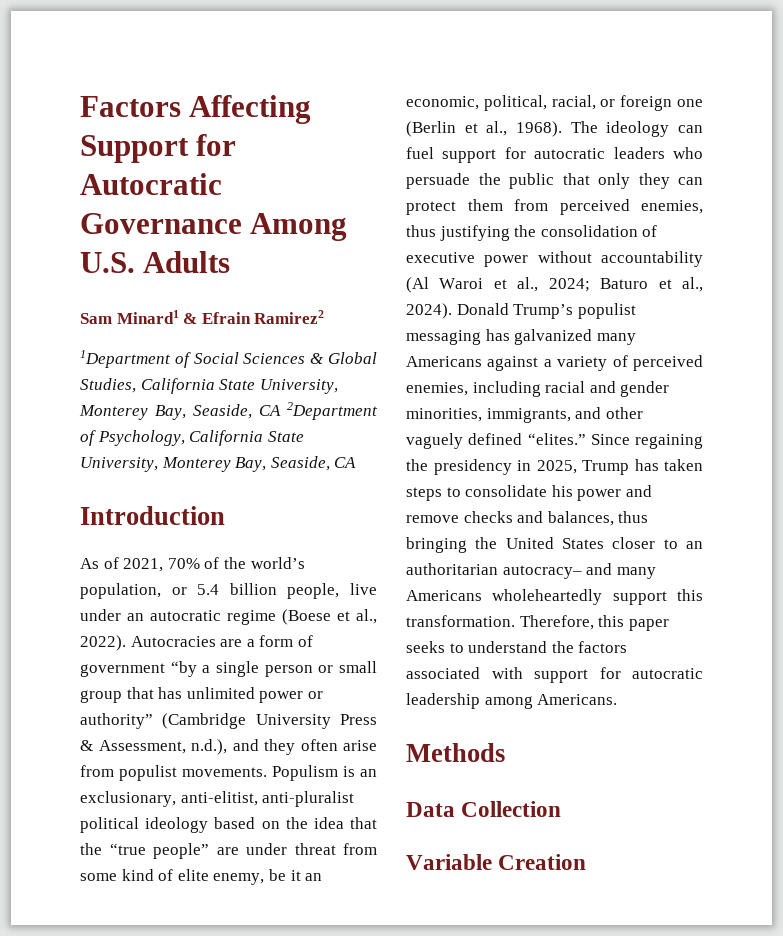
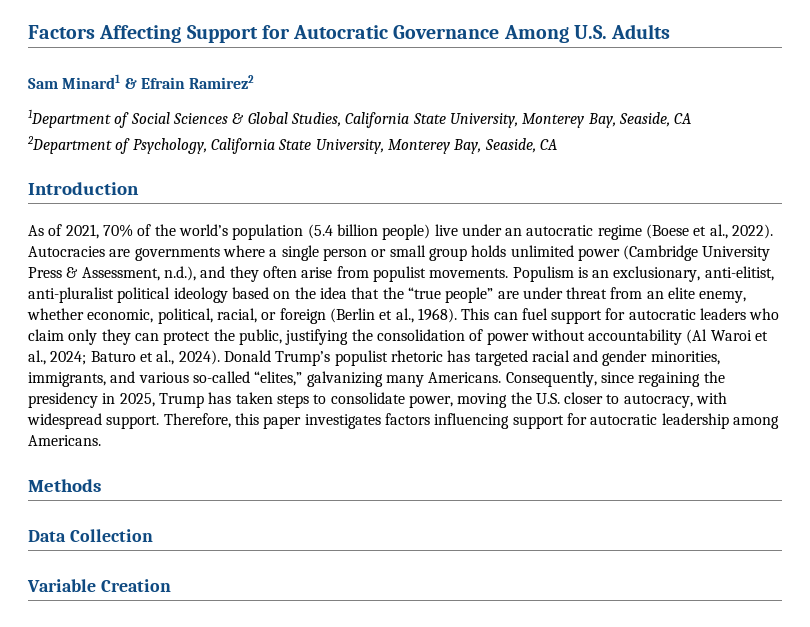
- 1Department of Social Sciences & Global Studies, California State University, Monterey Bay, Seaside, CA 2Department of Psychology, California State University, Monterey Bay, Seaside, CA
+ 1Department of Social Sciences & Global Studies, California State University, Monterey Bay, Seaside, CA
+ 2Department of Psychology, California State University, Monterey Bay, Seaside, CA
- As of 2021, 70% of the world’s population, or 5.4 billion people, live under an autocratic regime (Boese et al., 2022).
+ As of 2021, 70% of the world’s population (5.4 billion people) live under an autocratic regime (Boese et al., 2022).
- Autocracies are a form of government “by a single person or small group that has unlimited power or authority” (Cambridge University Press & Assessment, n.d.), and they often arise from populist movements.
+ Autocracies are governments where a single person or small group holds unlimited power (Cambridge University Press & Assessment, n.d.), and they often arise from populist movements.
- Populism is an exclusionary, anti-elitist, anti-pluralist political ideology based on the idea that the “true people” are under threat from some kind of elite enemy, be it an economic, political, racial, or foreign one (Berlin et al., 1968).
+ Populism is an exclusionary, anti-elitist, anti-pluralist political ideology based on the idea that the “true people” are under threat from an elite enemy, whether economic, political, racial, or foreign (Berlin et al., 1968).
- The ideology can fuel support for autocratic leaders who persuade the public that only they can protect them from perceived enemies, thus justifying the consolidation of executive power without accountability (Al Waroi et al., 2024; Baturo et al., 2024).
+ This can fuel support for autocratic leaders who claim only they can protect the public, justifying the consolidation of power without accountability (Al Waroi et al., 2024; Baturo et al., 2024).
- Donald Trump’s populist messaging has galvanized many Americans against a variety of perceived enemies, including racial and gender minorities, immigrants, and other vaguely defined “elites.” Since regaining the presidency in 2025, Trump has taken steps to consolidate his power and remove checks and balances, thus bringing the United States closer to an authoritarian autocracy– and many Americans wholeheartedly support this transformation. Therefore, this paper seeks to understand the factors associated with support for autocratic leadership among Americans.
+ Donald Trump’s populist rhetoric has targeted racial and gender minorities, immigrants, and various so-called “elites,” galvanizing many Americans. Consequently, since regaining the presidency in 2025, Trump has taken steps to consolidate power, moving the U.S. closer to autocracy, with widespread support. Therefore, this paper investigates factors influencing support for autocratic leadership among Americans.

